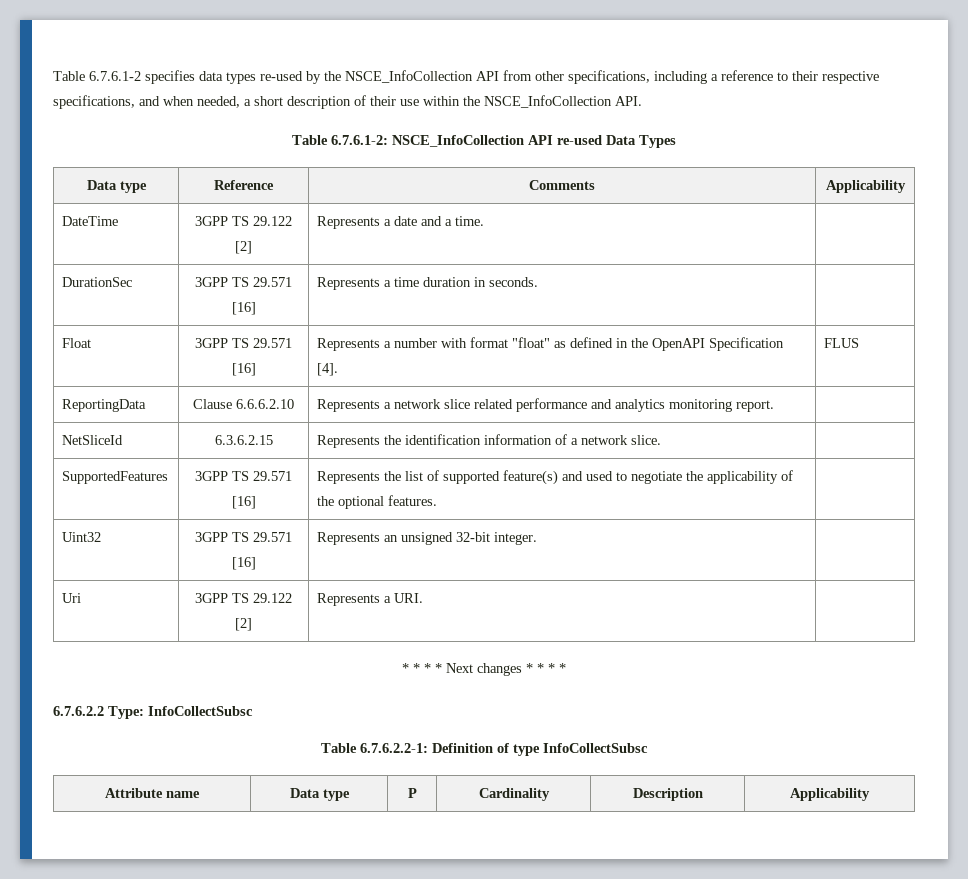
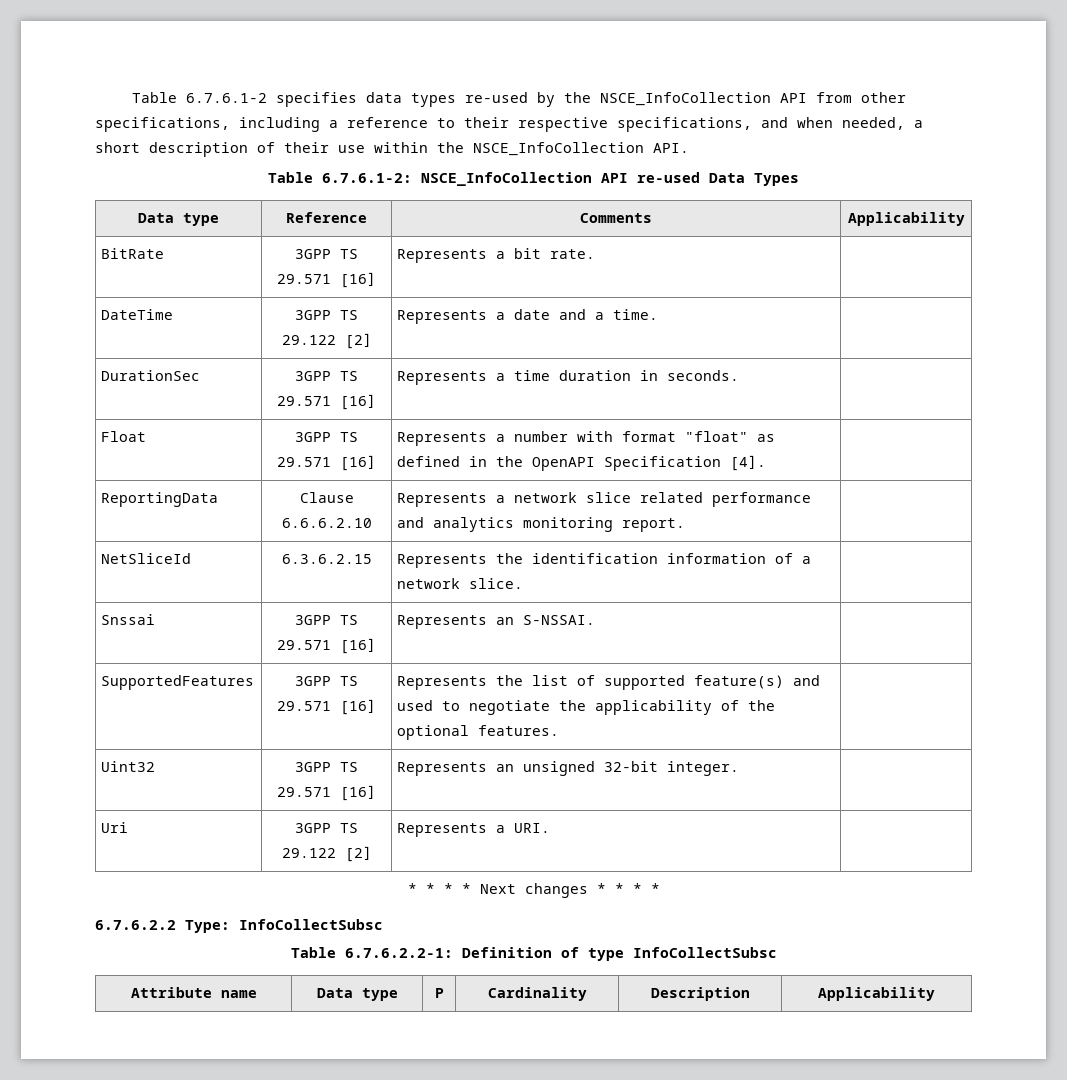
+ BitRate | 3GPP TS 29.571 [16] | Represents a bit rate. |
- Float | 3GPP TS 29.571 [16] | Represents a number with format "float" as defined in the OpenAPI Specification [4]. | FLUS
+ Float | 3GPP TS 29.571 [16] | Represents a number with format "float" as defined in the OpenAPI Specification [4]. |
+ Snssai | 3GPP TS 29.571 [16] | Represents an S-NSSAI. |

